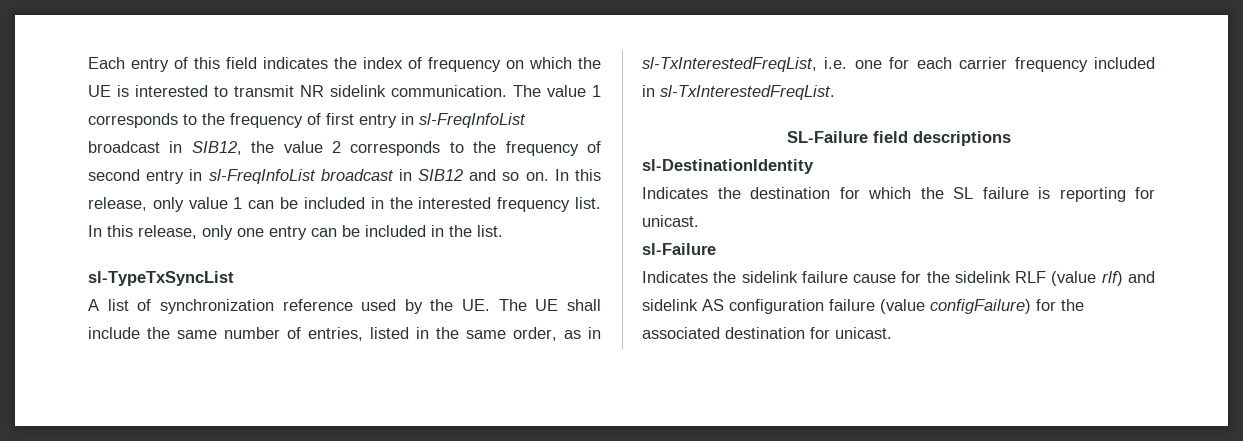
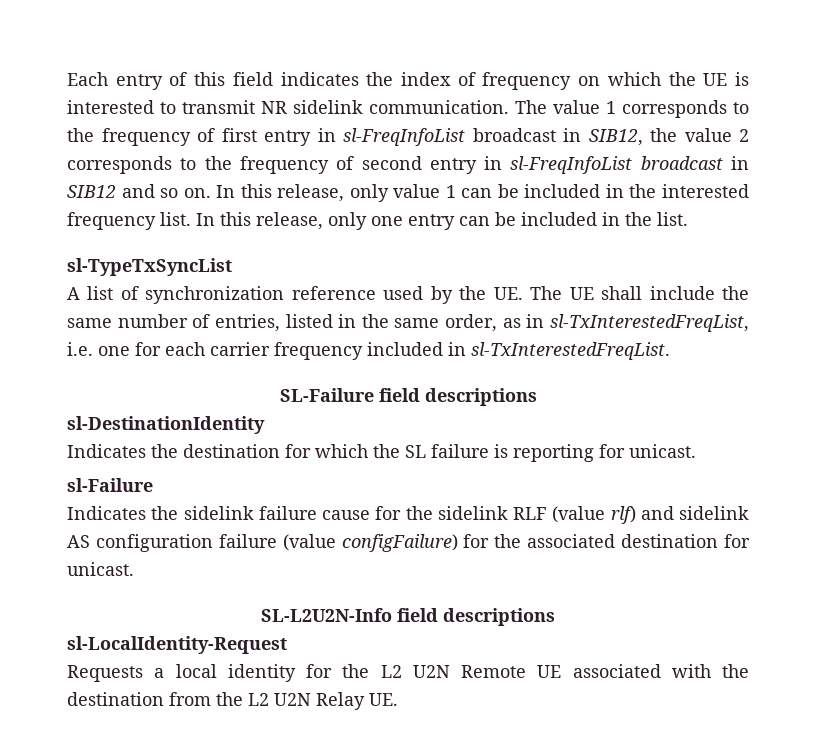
+ SL-L2U2N-Info field descriptions
+ sl-LocalIdentity-Request
+ Requests a local identity for the L2 U2N Remote UE associated with the destination from the L2 U2N Relay UE.

